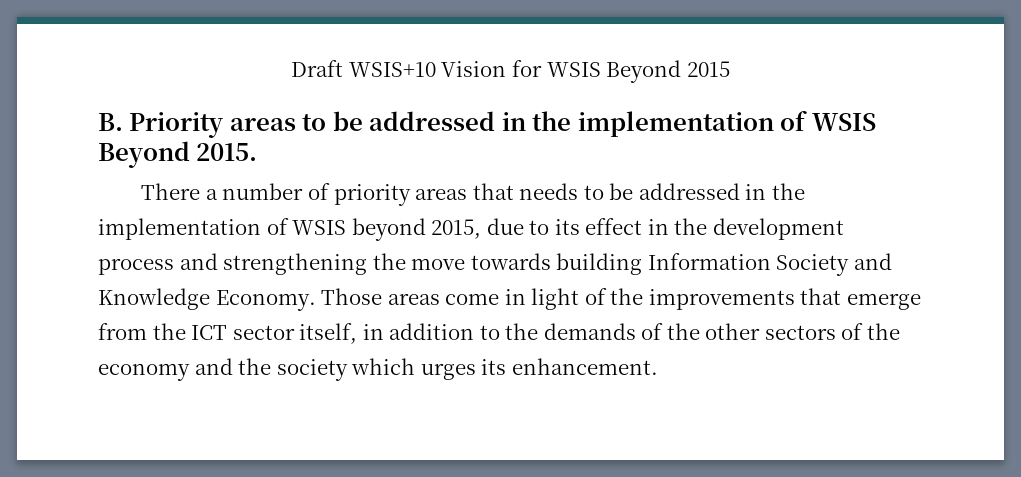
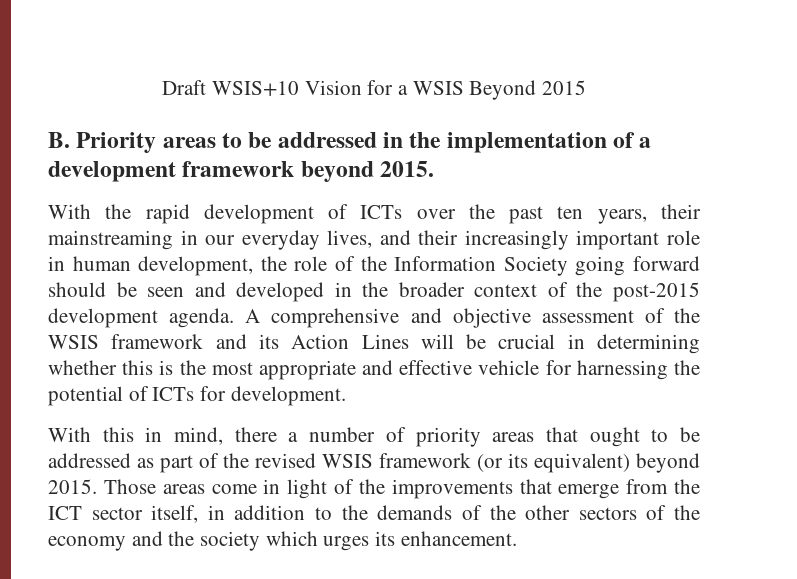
- Draft WSIS+10 Vision for WSIS Beyond 2015
+ Draft WSIS+10 Vision for a WSIS Beyond 2015
- B. Priority areas to be addressed in the implementation of WSIS Beyond 2015.
- There a number of priority areas that needs to be addressed in the implementation of WSIS beyond 2015, due to its effect in the development process and strengthening the move towards building Information Society and Knowledge Economy.
+ B. Priority areas to be addressed in the implementation of a development framework beyond 2015.
+ With the rapid development of ICTs over the past ten years, their mainstreaming in our everyday lives, and their increasingly important role in human development, the role of the Information Society going forward should be seen and developed in the broader context of the post-2015 development agenda. A comprehensive and objective assessment of the WSIS framework and its Action Lines will be crucial in determining whether this is the most appropriate and effective vehicle for harnessing the potential of ICTs for development.
+ With this in mind, there a number of priority areas that ought to be addressed as part of the revised WSIS framework (or its equivalent) beyond 2015.

